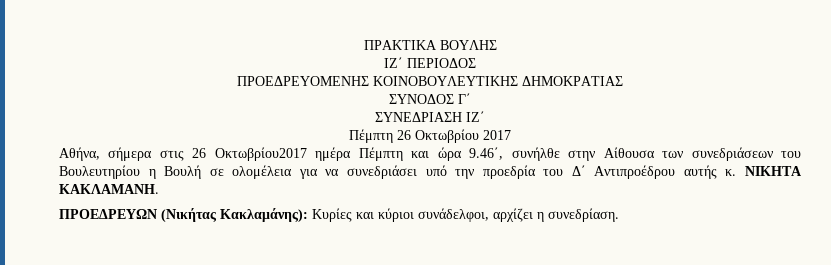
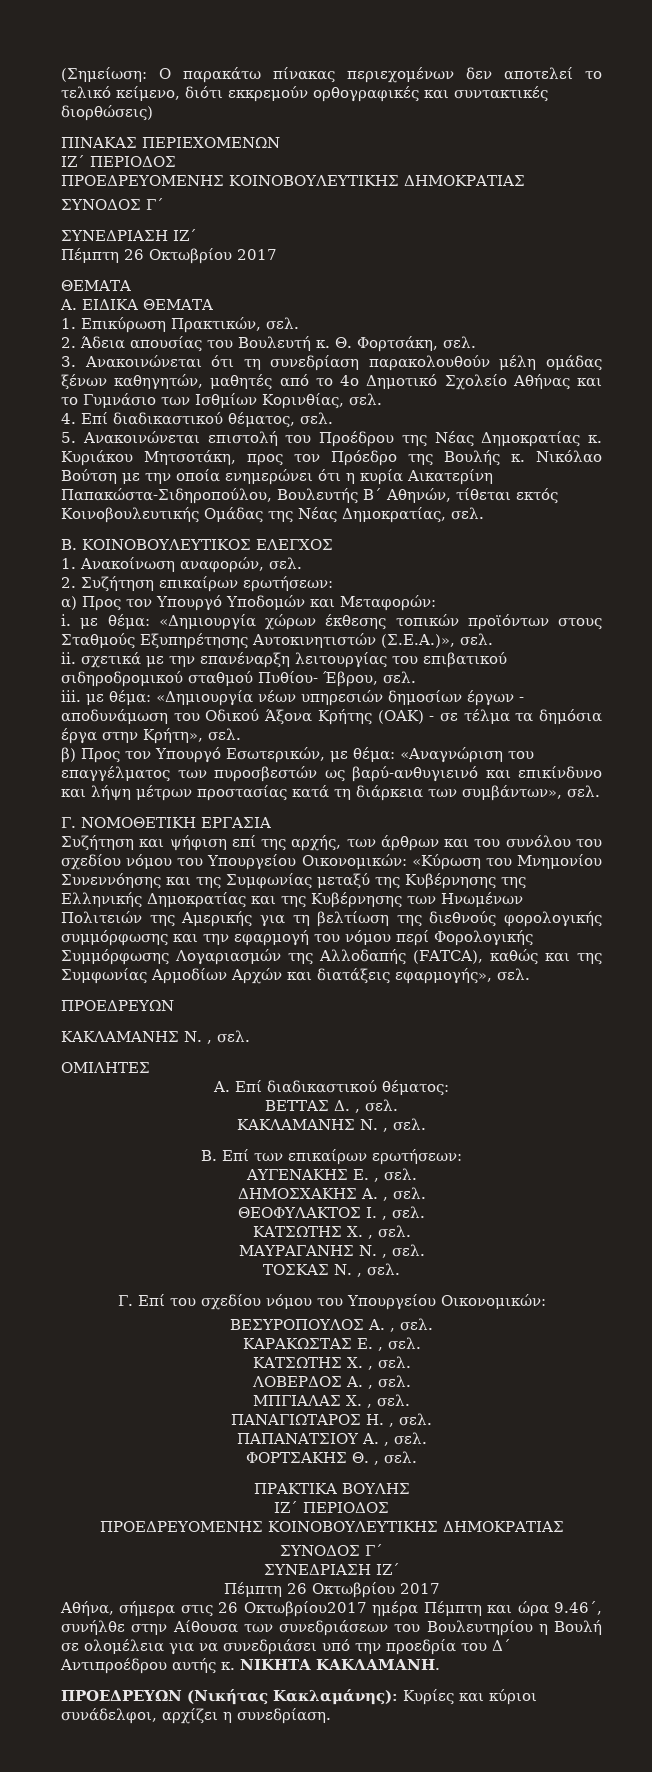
+ (Σημείωση: Ο παρακάτω πίνακας περιεχομένων δεν αποτελεί το τελικό κείμενο, διότι εκκρεμούν ορθογραφικές και συντακτικές διορθώσεις)
+ ΠΙΝΑΚΑΣ ΠΕΡΙΕΧΟΜΕΝΩΝ
+ ΙΖ΄ ΠΕΡΙΟΔΟΣ
+ ΠΡΟΕΔΡΕΥΟΜΕΝΗΣ ΚΟΙΝΟΒΟΥΛΕΥΤΙΚΗΣ ΔΗΜΟΚΡΑΤΙΑΣ
+ ΣΥΝΟΔΟΣ Γ΄
+ ΣΥΝΕΔΡΙΑΣΗ ΙΖ΄
+ Πέμπτη 26 Οκτωβρίου 2017
+ ΘΕΜΑΤΑ
+ Α. ΕΙΔΙΚΑ ΘΕΜΑΤΑ
+ 1. Επικύρωση Πρακτικών, σελ.
+ 2. Άδεια απουσίας του Βουλευτή κ. Θ. Φορτσάκη, σελ.
+ 3. Ανακοινώνεται ότι τη συνεδρίαση παρακολουθούν μέλη ομάδας ξένων καθηγητών, μαθητές από το 4ο Δημοτικό Σχολείο Αθήνας και το Γυμνάσιο των Ισθμίων Κορινθίας, σελ.
+ 4. Επί διαδικαστικού θέματος, σελ.
+ 5. Ανακοινώνεται επιστολή του Προέδρου της Νέας Δημοκρατίας κ. Κυριάκου Μητσοτάκη, προς τον Πρόεδρο της Βουλής κ. Νικόλαο Βούτση με την οποία ενημερώνει ότι η κυρία Αικατερίνη Παπακώστα-Σιδηροπούλου, Βουλευτής Β΄ Αθηνών, τίθεται εκτός Κοινοβουλευτικής Ομάδας της Νέας Δημοκρατίας, σελ.
+ Β. ΚΟΙΝΟΒΟΥΛΕΥΤΙΚΟΣ ΕΛΕΓΧΟΣ
+ 1. Ανακοίνωση αναφορών, σελ.
+ 2. Συζήτηση επικαίρων ερωτήσεων:
+ α) Προς τον Υπουργό Υποδομών και Μεταφορών:
+ i. με θέμα: «Δημιουργία χώρων έκθεσης τοπικών προϊόντων στους Σταθμούς Εξυπηρέτησης Αυτοκινητιστών (Σ.Ε.Α.)», σελ.
+ ii. σχετικά με την επανέναρξη λειτουργίας του επιβατικού σιδηροδρομικού σταθμού Πυθίου- Έβρου, σελ.
+ iii. με θέμα: «Δημιουργία νέων υπηρεσιών δημοσίων έργων - αποδυνάμωση του Οδικού Άξονα Κρήτης (ΟΑΚ) - σε τέλμα τα δημόσια έργα στην Κρήτη», σελ.
+ β) Προς τον Υπουργό Εσωτερικών, με θέμα: «Αναγνώριση του επαγγέλματος των πυροσβεστών ως βαρύ-ανθυγιεινό και επικίνδυνο και λήψη μέτρων προστασίας κατά τη διάρκεια των συμβάντων», σελ.
+ Γ. ΝΟΜΟΘΕΤΙΚΗ ΕΡΓΑΣΙΑ
+ Συζήτηση και ψήφιση επί της αρχής, των άρθρων και του συνόλου του σχεδίου νόμου του Υπουργείου Οικονομικών: «Κύρωση του Μνημονίου Συνεννόησης και της Συμφωνίας μεταξύ της Κυβέρνησης της Ελληνικής Δημοκρατίας και της Κυβέρνησης των Ηνωμένων Πολιτειών της Αμερικής για τη βελτίωση της διεθνούς φορολογικής συμμόρφωσης και την εφαρμογή του νόμου περί Φορολογικής Συμμόρφωσης Λογαριασμών της Αλλοδαπής (FATCA), καθώς και της Συμφωνίας Αρμοδίων Αρχών και διατάξεις εφαρμογής», σελ.
+ ΠΡΟΕΔΡΕΥΩΝ
+ ΚΑΚΛΑΜΑΝΗΣ Ν. , σελ.
+ ΟΜΙΛΗΤΕΣ
+ Α. Επί διαδικαστικού θέματος:
+ ΒΕΤΤΑΣ Δ. , σελ.
+ ΚΑΚΛΑΜΑΝΗΣ Ν. , σελ.
+ Β. Επί των επικαίρων ερωτήσεων:
+ ΑΥΓΕΝΑΚΗΣ Ε. , σελ.
+ ΔΗΜΟΣΧΑΚΗΣ Α. , σελ.
+ ΘΕΟΦΥΛΑΚΤΟΣ Ι. , σελ.
+ ΚΑΤΣΩΤΗΣ Χ. , σελ.
+ ΜΑΥΡΑΓΑΝΗΣ Ν. , σελ.
+ ΤΟΣΚΑΣ Ν. , σελ.
+ Γ. Επί του σχεδίου νόμου του Υπουργείου Οικονομικών:
+ ΒΕΣΥΡΟΠΟΥΛΟΣ Α. , σελ.
+ ΚΑΡΑΚΩΣΤΑΣ Ε. , σελ.
+ ΚΑΤΣΩΤΗΣ Χ. , σελ.
+ ΛΟΒΕΡΔΟΣ Α. , σελ.
+ ΜΠΓΙΑΛΑΣ Χ. , σελ.
+ ΠΑΝΑΓΙΩΤΑΡΟΣ Η. , σελ.
+ ΠΑΠΑΝΑΤΣΙΟΥ Α. , σελ.
+ ΦΟΡΤΣΑΚΗΣ Θ. , σελ.

